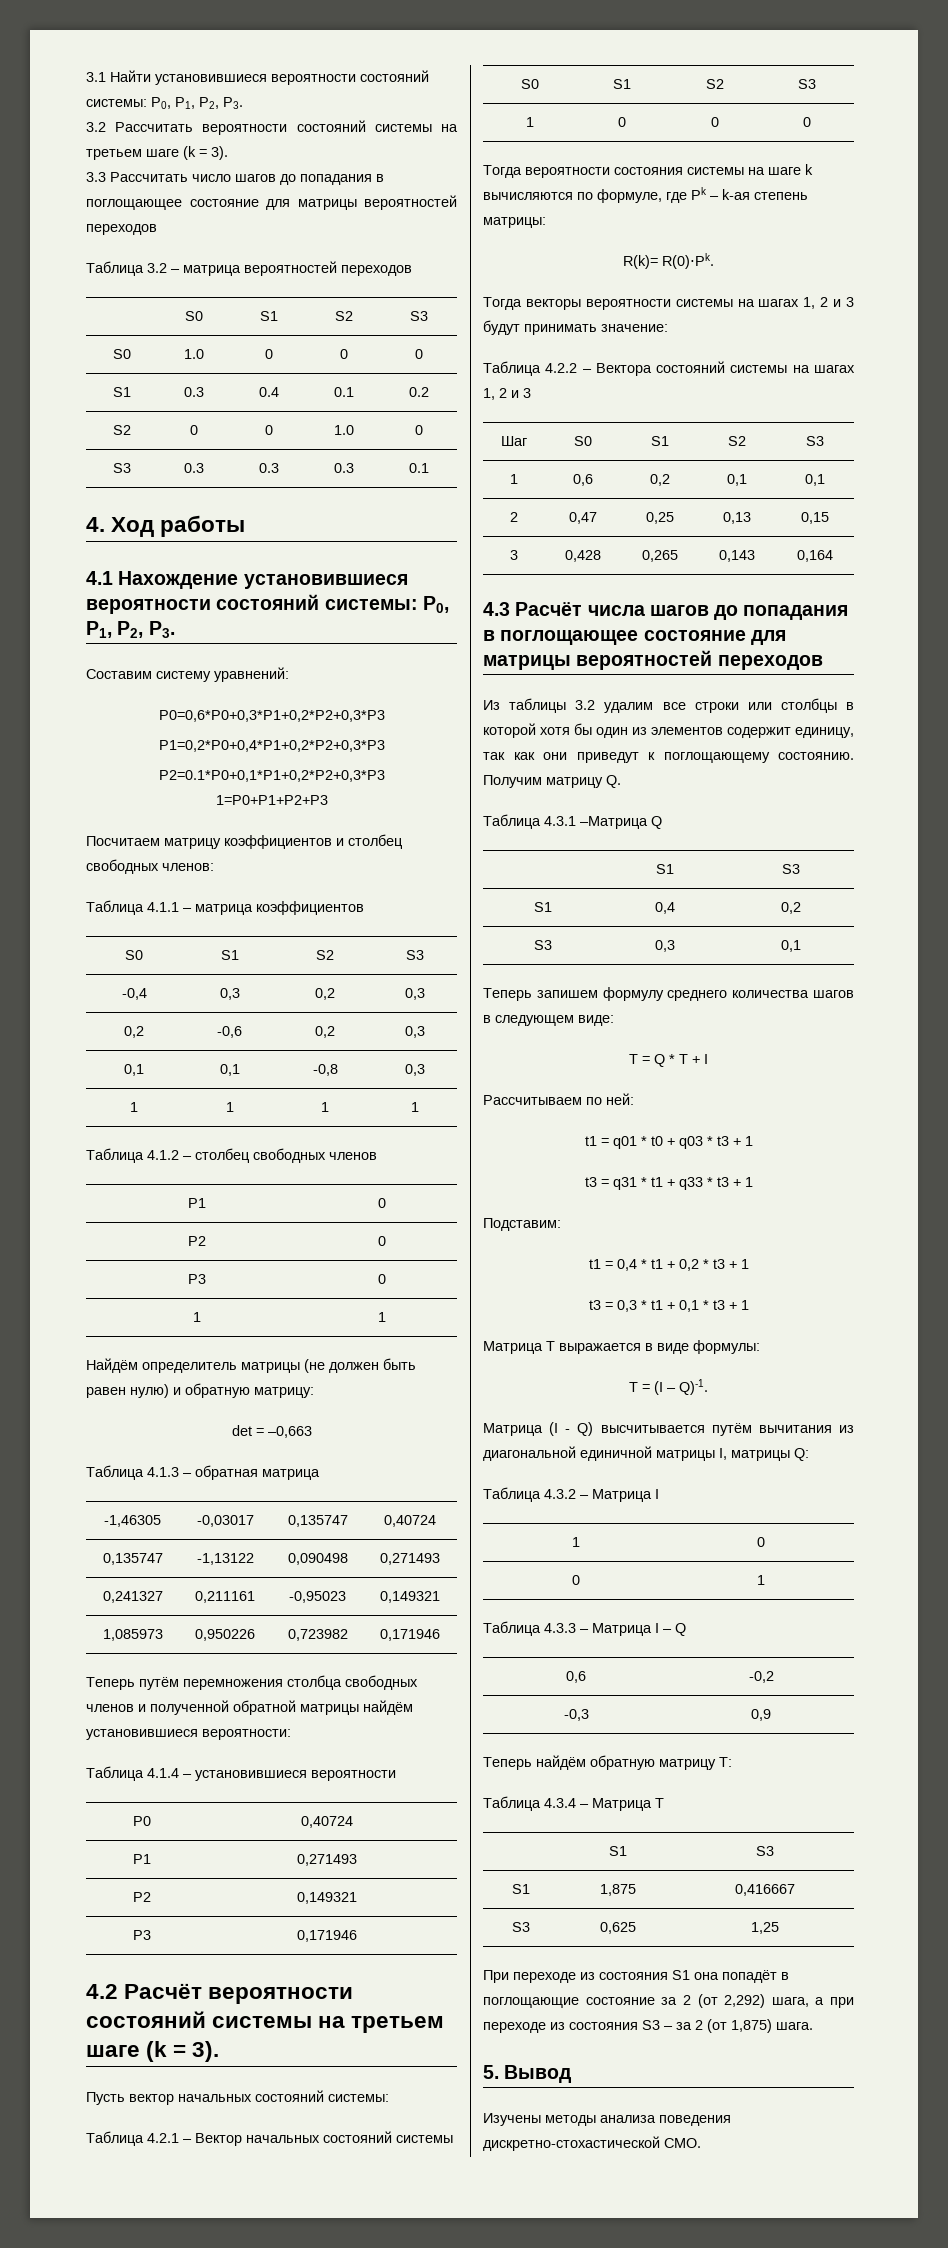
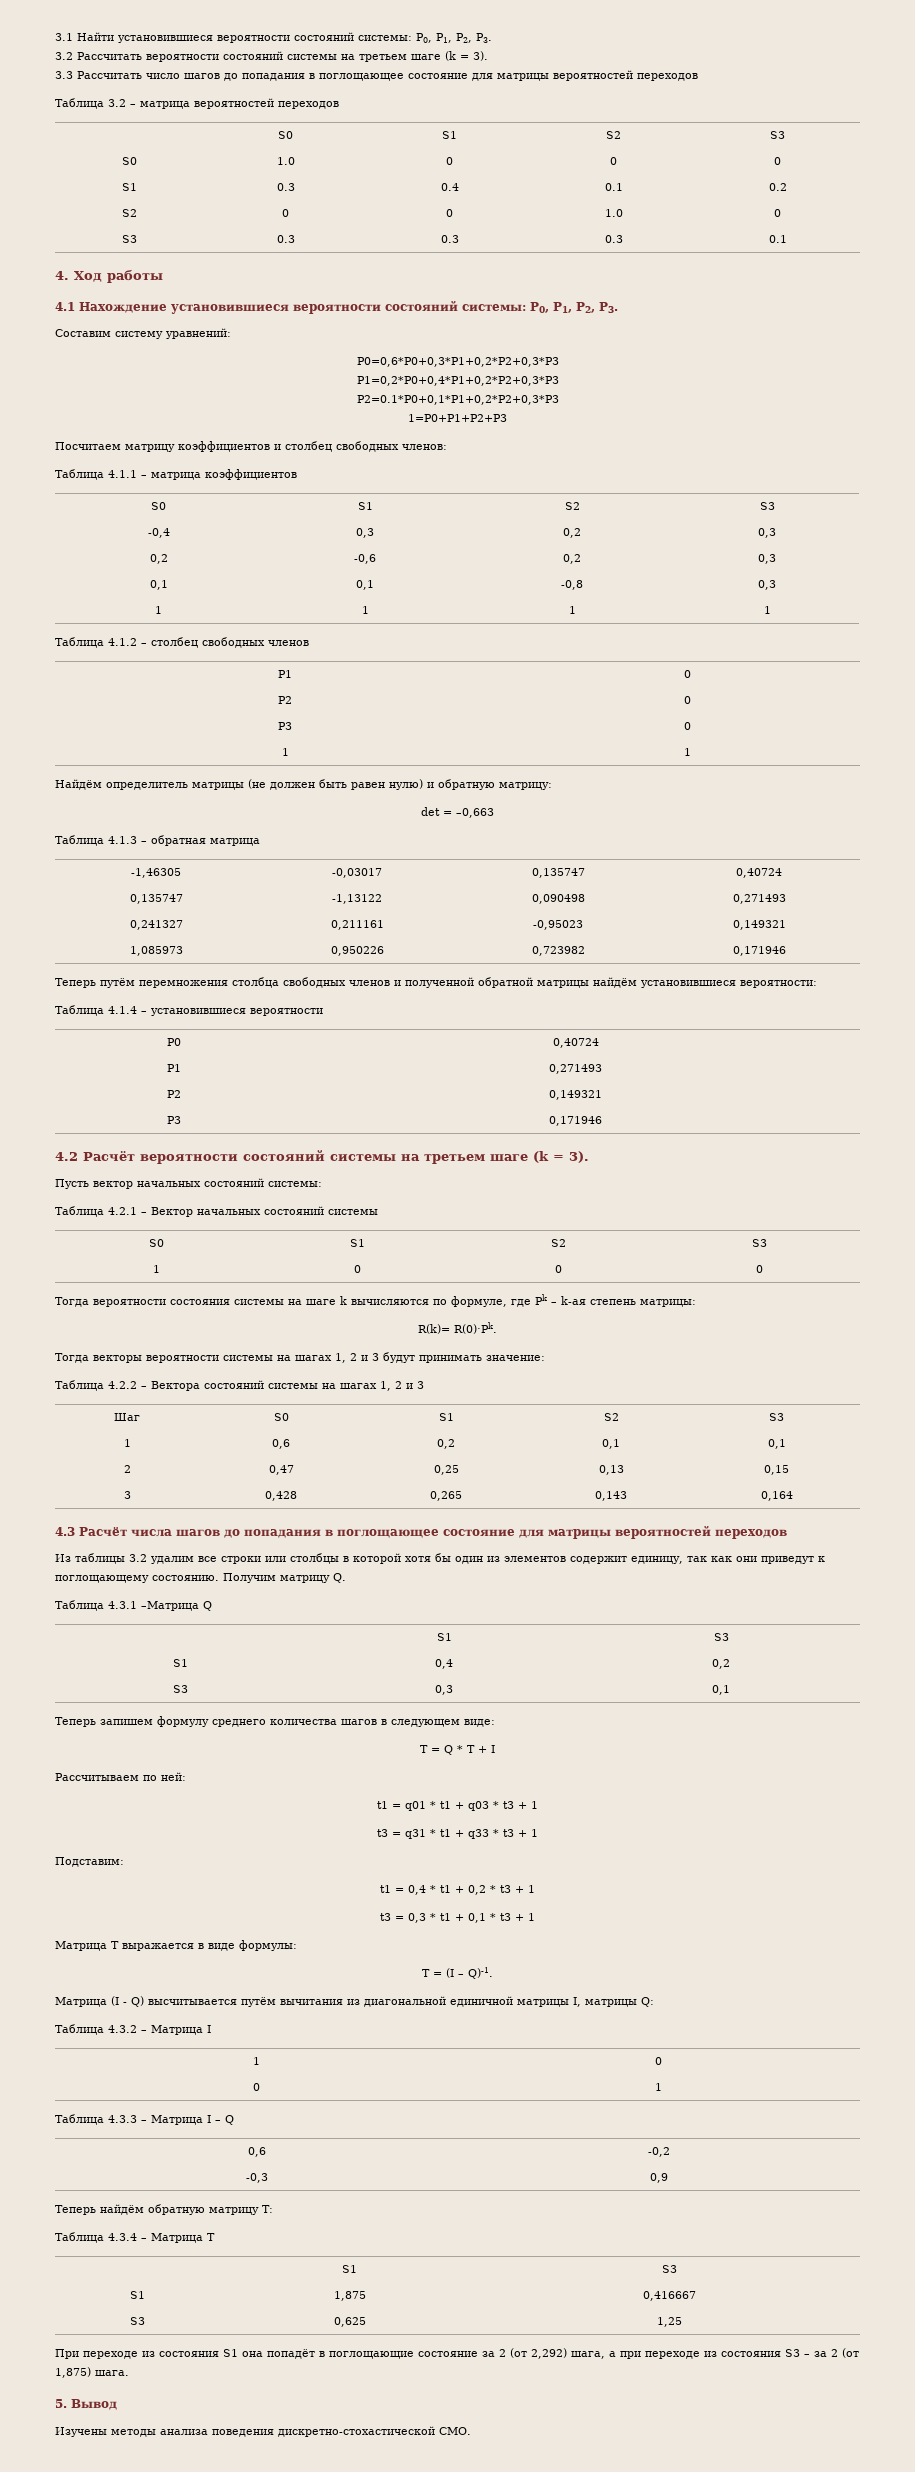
- t1 = q01 * t0 + q03 * t3 + 1
+ t1 = q01 * t1 + q03 * t3 + 1

